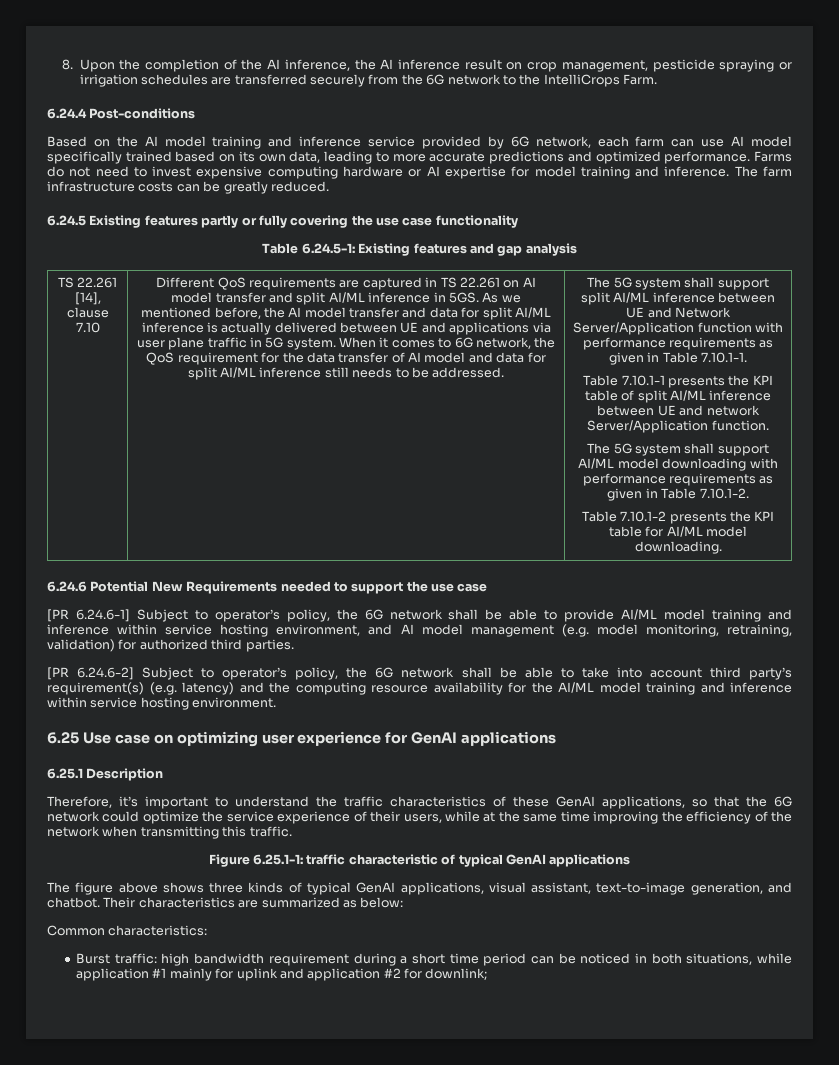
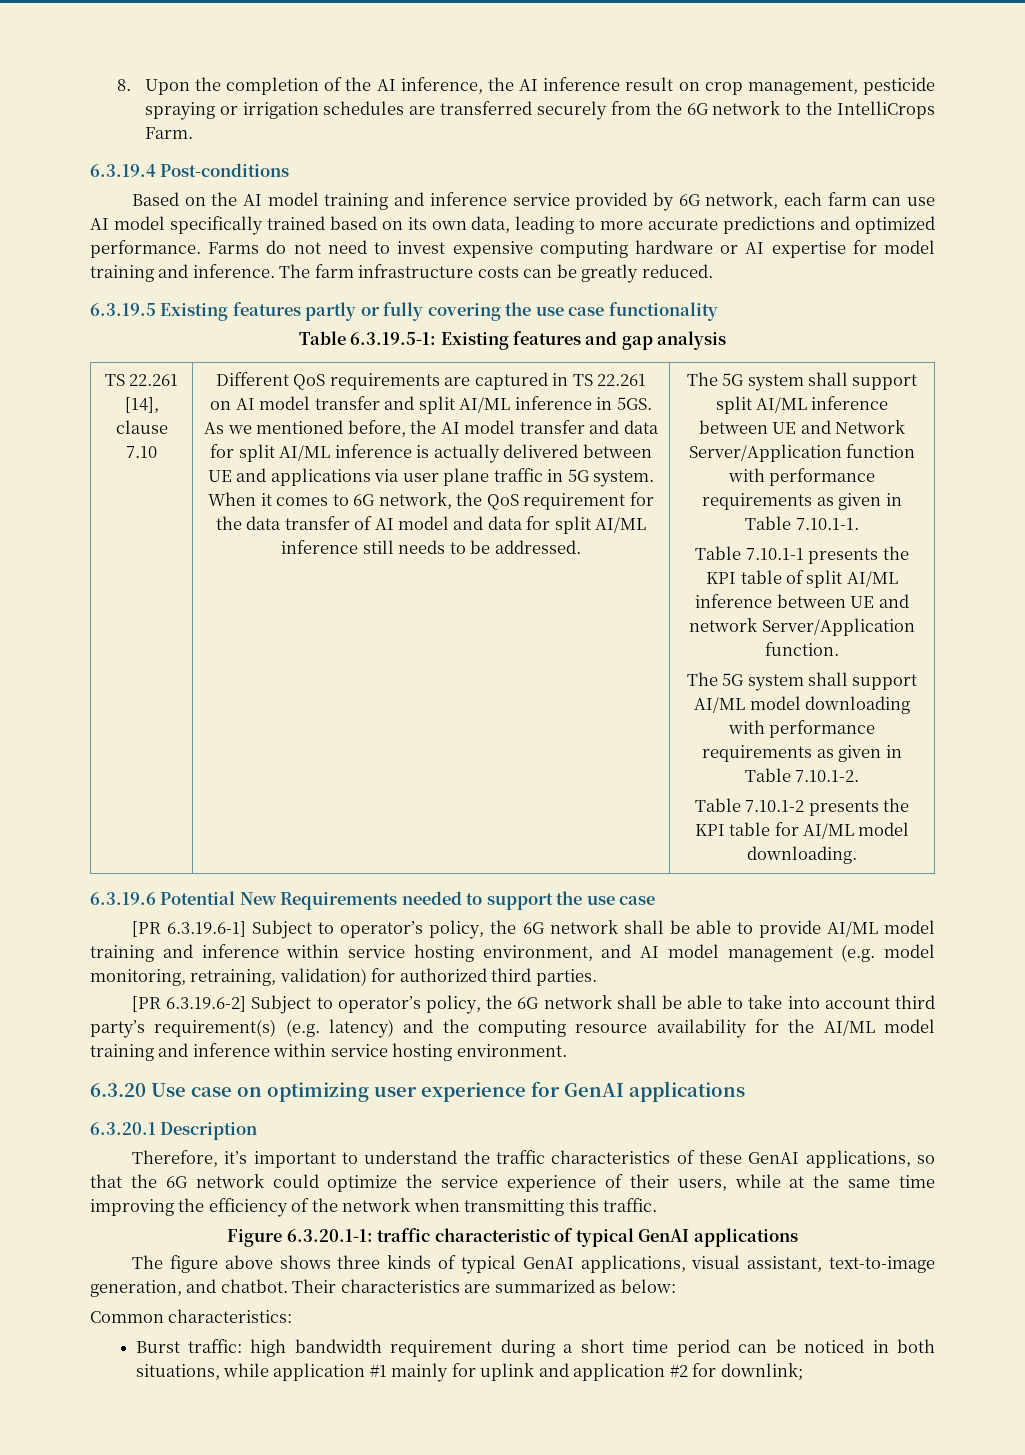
- 6.24.4 Post-conditions
+ 6.3.19.4 Post-conditions
- 6.24.5 Existing features partly or fully covering the use case functionality
+ 6.3.19.5 Existing features partly or fully covering the use case functionality
- Table 6.24.5-1: Existing features and gap analysis
+ Table 6.3.19.5-1: Existing features and gap analysis
- 6.24.6 Potential New Requirements needed to support the use case
+ 6.3.19.6 Potential New Requirements needed to support the use case
- [PR 6.24.6-1] Subject to operator’s policy, the 6G network shall be able to provide AI/ML model training and inference within service hosting environment, and AI model management (e.g. model monitoring, retraining, validation) for authorized third parties.
+ [PR 6.3.19.6-1] Subject to operator’s policy, the 6G network shall be able to provide AI/ML model training and inference within service hosting environment, and AI model management (e.g. model monitoring, retraining, validation) for authorized third parties.
- [PR 6.24.6-2] Subject to operator’s policy, the 6G network shall be able to take into account third party’s requirement(s) (e.g. latency) and the computing resource availability for the AI/ML model training and inference within service hosting environment.
+ [PR 6.3.19.6-2] Subject to operator’s policy, the 6G network shall be able to take into account third party’s requirement(s) (e.g. latency) and the computing resource availability for the AI/ML model training and inference within service hosting environment.
- 6.25 Use case on optimizing user experience for GenAI applications
+ 6.3.20 Use case on optimizing user experience for GenAI applications
- 6.25.1 Description
+ 6.3.20.1 Description
- Figure 6.25.1-1: traffic characteristic of typical GenAI applications
+ Figure 6.3.20.1-1: traffic characteristic of typical GenAI applications

